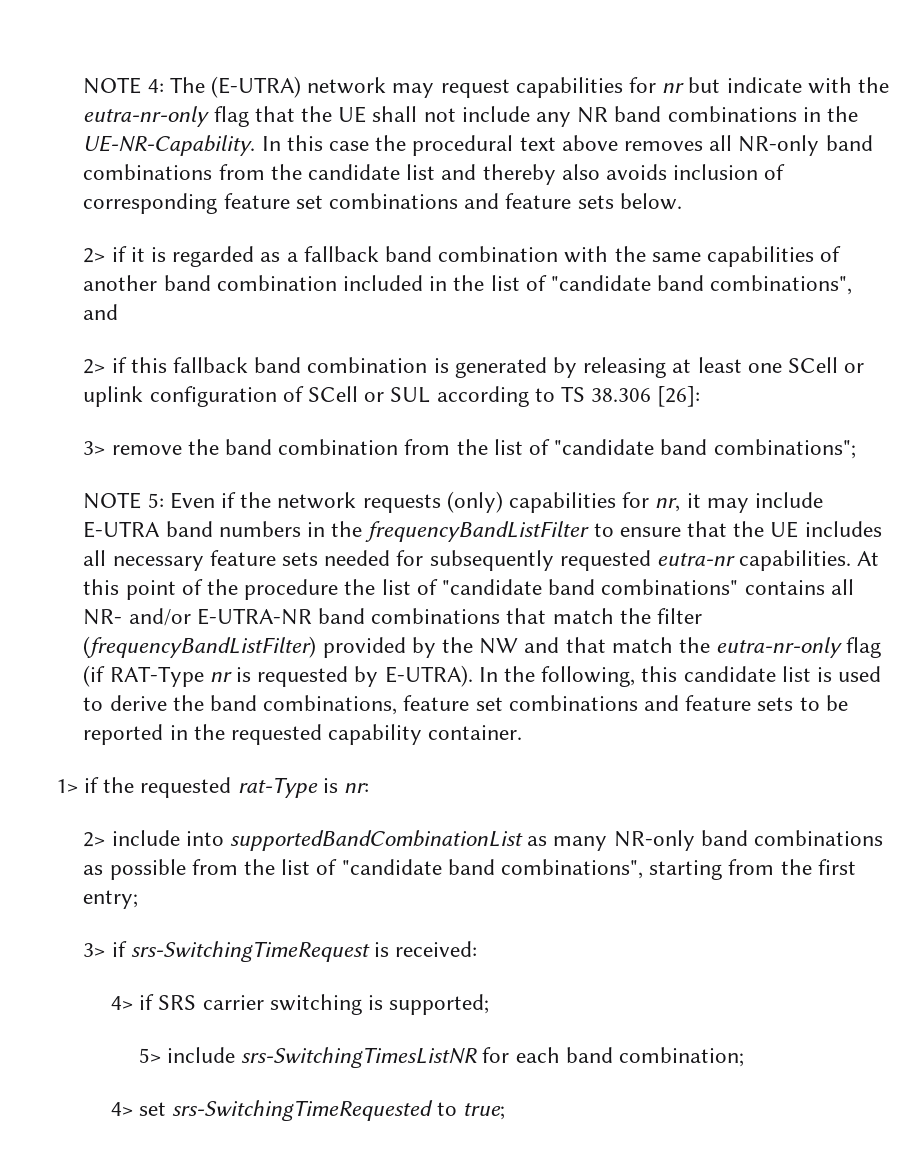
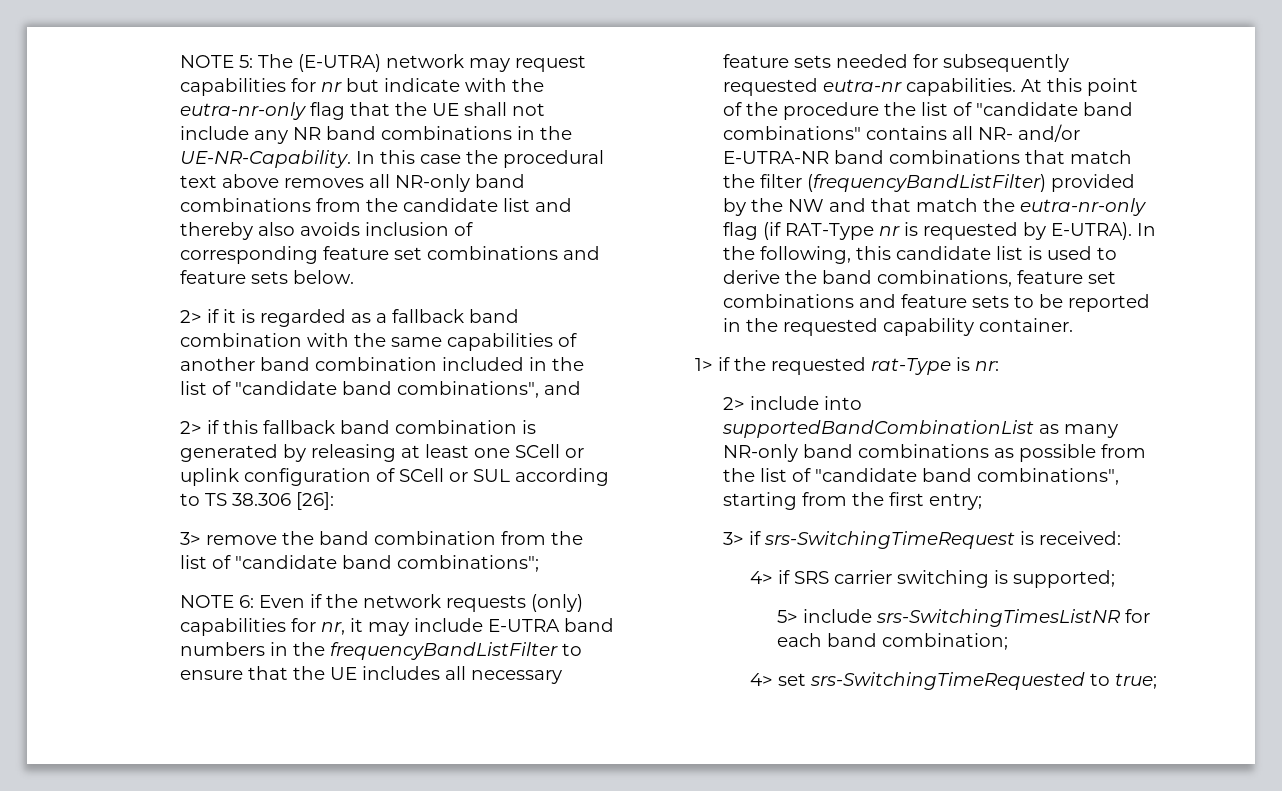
- NOTE 4: The (E-UTRA) network may request capabilities for nr but indicate with the eutra-nr-only flag that the UE shall not include any NR band combinations in the UE-NR-Capability.
+ NOTE 5: The (E-UTRA) network may request capabilities for nr but indicate with the eutra-nr-only flag that the UE shall not include any NR band combinations in the UE-NR-Capability.
- NOTE 5: Even if the network requests (only) capabilities for nr, it may include E-UTRA band numbers in the frequencyBandListFilter to ensure that the UE includes all necessary feature sets needed for subsequently requested eutra-nr capabilities.
+ NOTE 6: Even if the network requests (only) capabilities for nr, it may include E-UTRA band numbers in the frequencyBandListFilter to ensure that the UE includes all necessary feature sets needed for subsequently requested eutra-nr capabilities.

